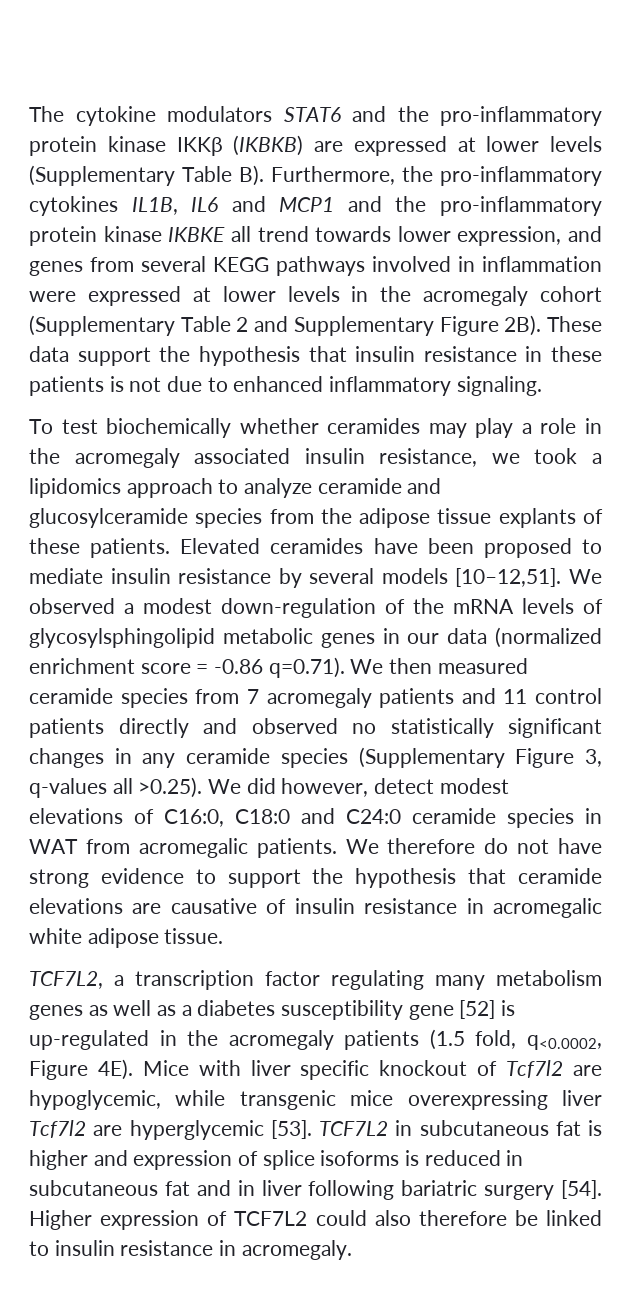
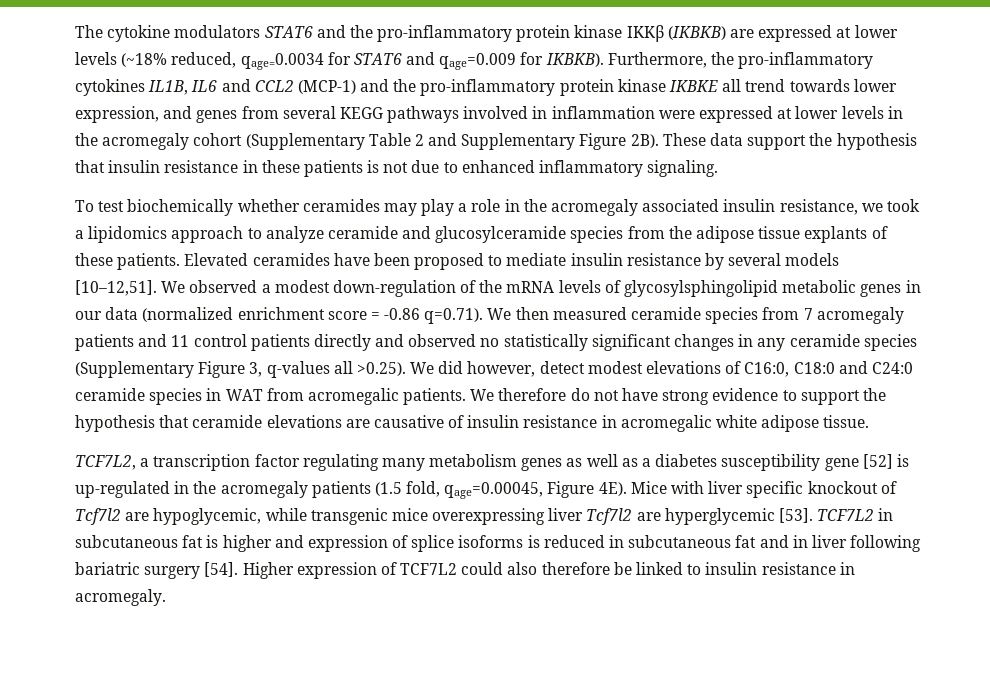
- The cytokine modulators STAT6 and the pro-inflammatory protein kinase IKKβ (IKBKB) are expressed at lower levels (Supplementary Table B). Furthermore, the pro-inflammatory cytokines IL1B, IL6 and MCP1 and the pro-inflammatory protein kinase IKBKE all trend towards lower expression, and genes from several KEGG pathways involved in inflammation were expressed at lower levels in the acromegaly cohort (Supplementary Table 2 and Supplementary Figure 2B).
+ The cytokine modulators STAT6 and the pro-inflammatory protein kinase IKKβ (IKBKB) are expressed at lower levels (~18% reduced, qage=0.0034 for STAT6 and qage=0.009 for IKBKB). Furthermore, the pro-inflammatory cytokines IL1B, IL6 and CCL2 (MCP-1) and the pro-inflammatory protein kinase IKBKE all trend towards lower expression, and genes from several KEGG pathways involved in inflammation were expressed at lower levels in the acromegaly cohort (Supplementary Table 2 and Supplementary Figure 2B).
- TCF7L2, a transcription factor regulating many metabolism genes as well as a diabetes susceptibility gene [52] is up-regulated in the acromegaly patients (1.5 fold, q<0.0002, Figure 4E).
+ TCF7L2, a transcription factor regulating many metabolism genes as well as a diabetes susceptibility gene [52] is up-regulated in the acromegaly patients (1.5 fold, qage=0.00045, Figure 4E).

